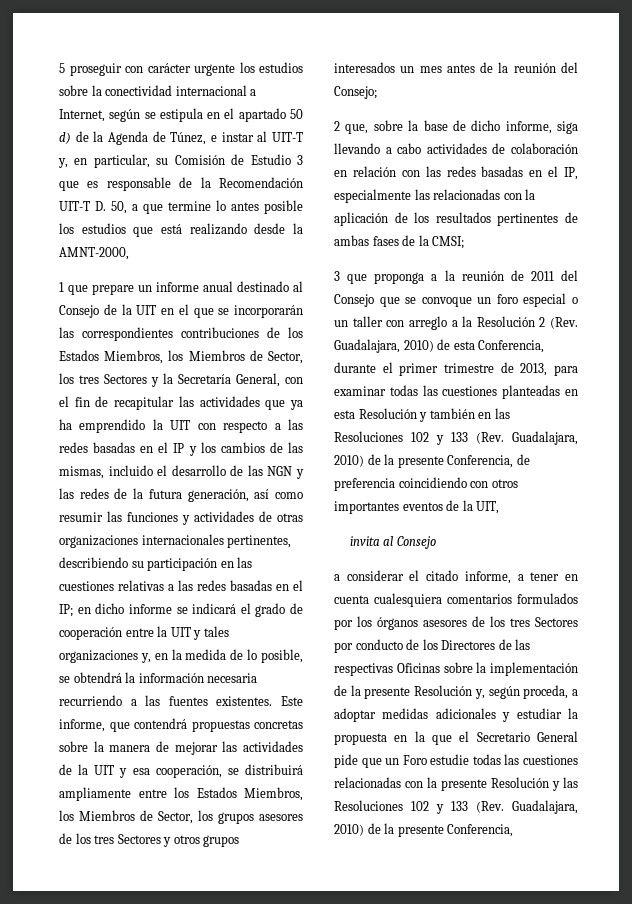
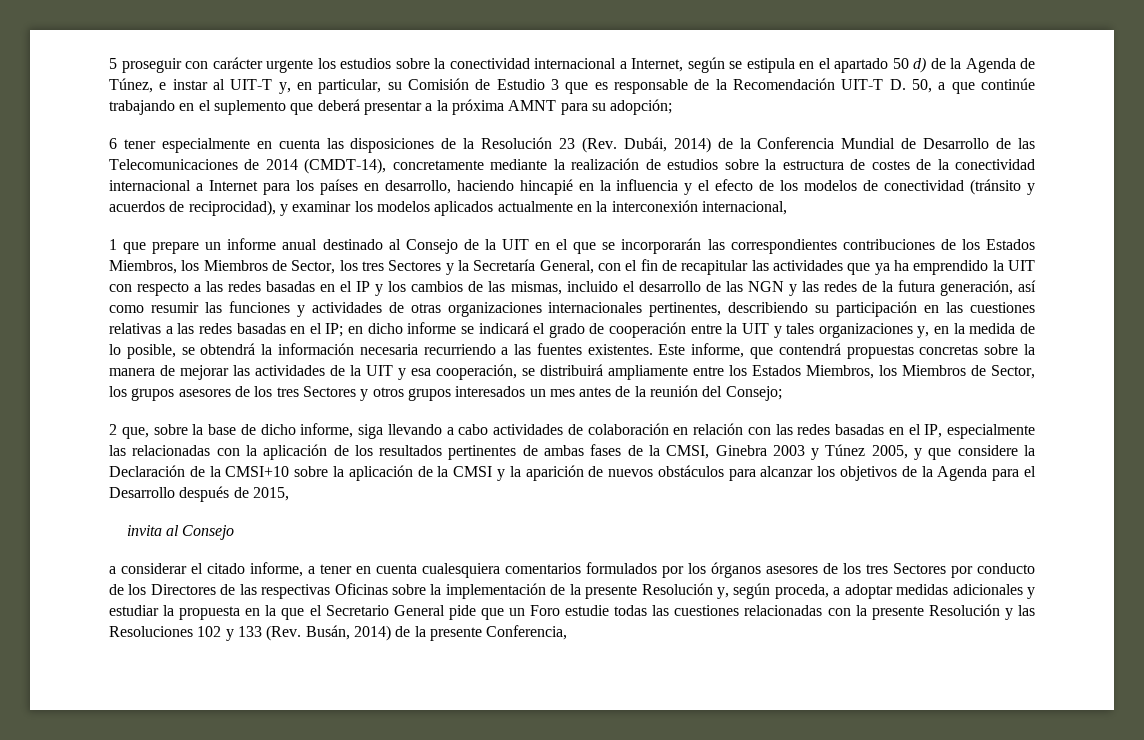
- 5 proseguir con carácter urgente los estudios sobre la conectividad internacional a Internet, según se estipula en el apartado 50 d) de la Agenda de Túnez, e instar al UIT-T y, en particular, su Comisión de Estudio 3 que es responsable de la Recomendación UIT-T D. 50, a que termine lo antes posible los estudios que está realizando desde la AMNT-2000,
+ 5 proseguir con carácter urgente los estudios sobre la conectividad internacional a Internet, según se estipula en el apartado 50 d) de la Agenda de Túnez, e instar al UIT-T y, en particular, su Comisión de Estudio 3 que es responsable de la Recomendación UIT-T D. 50, a que continúe trabajando en el suplemento que deberá presentar a la próxima AMNT para su adopción;
+ 6 tener especialmente en cuenta las disposiciones de la Resolución 23 (Rev. Dubái, 2014) de la Conferencia Mundial de Desarrollo de las Telecomunicaciones de 2014 (CMDT-14), concretamente mediante la realización de estudios sobre la estructura de costes de la conectividad internacional a Internet para los países en desarrollo, haciendo hincapié en la influencia y el efecto de los modelos de conectividad (tránsito y acuerdos de reciprocidad), y examinar los modelos aplicados actualmente en la interconexión internacional,
- 2 que, sobre la base de dicho informe, siga llevando a cabo actividades de colaboración en relación con las redes basadas en el IP, especialmente las relacionadas con la aplicación de los resultados pertinentes de ambas fases de la CMSI;
- 3 que proponga a la reunión de 2011 del Consejo que se convoque un foro especial o un taller con arreglo a la Resolución 2 (Rev. Guadalajara, 2010) de esta Conferencia, durante el primer trimestre de 2013, para examinar todas las cuestiones planteadas en esta Resolución y también en las Resoluciones 102 y 133 (Rev. Guadalajara, 2010) de la presente Conferencia, de preferencia coincidiendo con otros importantes eventos de la UIT,
+ 2 que, sobre la base de dicho informe, siga llevando a cabo actividades de colaboración en relación con las redes basadas en el IP, especialmente las relacionadas con la aplicación de los resultados pertinentes de ambas fases de la CMSI, Ginebra 2003 y Túnez 2005, y que considere la Declaración de la CMSI+10 sobre la aplicación de la CMSI y la aparición de nuevos obstáculos para alcanzar los objetivos de la Agenda para el Desarrollo después de 2015,
- a considerar el citado informe, a tener en cuenta cualesquiera comentarios formulados por los órganos asesores de los tres Sectores por conducto de los Directores de las respectivas Oficinas sobre la implementación de la presente Resolución y, según proceda, a adoptar medidas adicionales y estudiar la propuesta en la que el Secretario General pide que un Foro estudie todas las cuestiones relacionadas con la presente Resolución y las Resoluciones 102 y 133 (Rev. Guadalajara, 2010) de la presente Conferencia,
+ a considerar el citado informe, a tener en cuenta cualesquiera comentarios formulados por los órganos asesores de los tres Sectores por conducto de los Directores de las respectivas Oficinas sobre la implementación de la presente Resolución y, según proceda, a adoptar medidas adicionales y estudiar la propuesta en la que el Secretario General pide que un Foro estudie todas las cuestiones relacionadas con la presente Resolución y las Resoluciones 102 y 133 (Rev. Busán, 2014) de la presente Conferencia,

